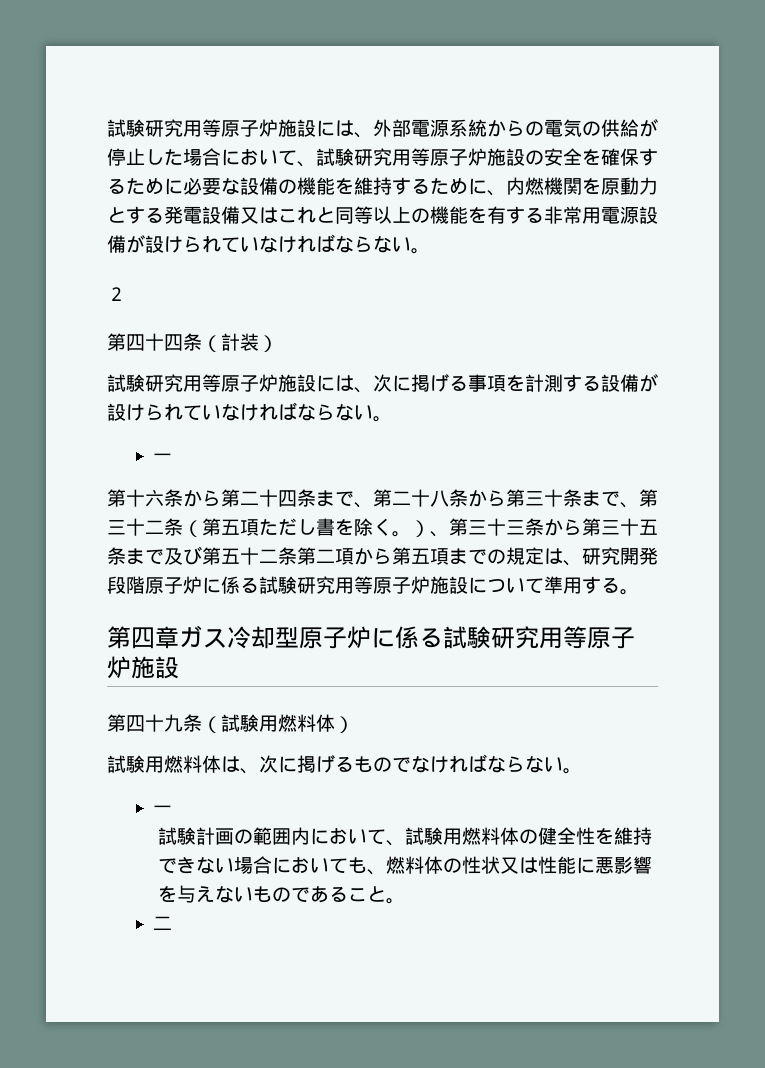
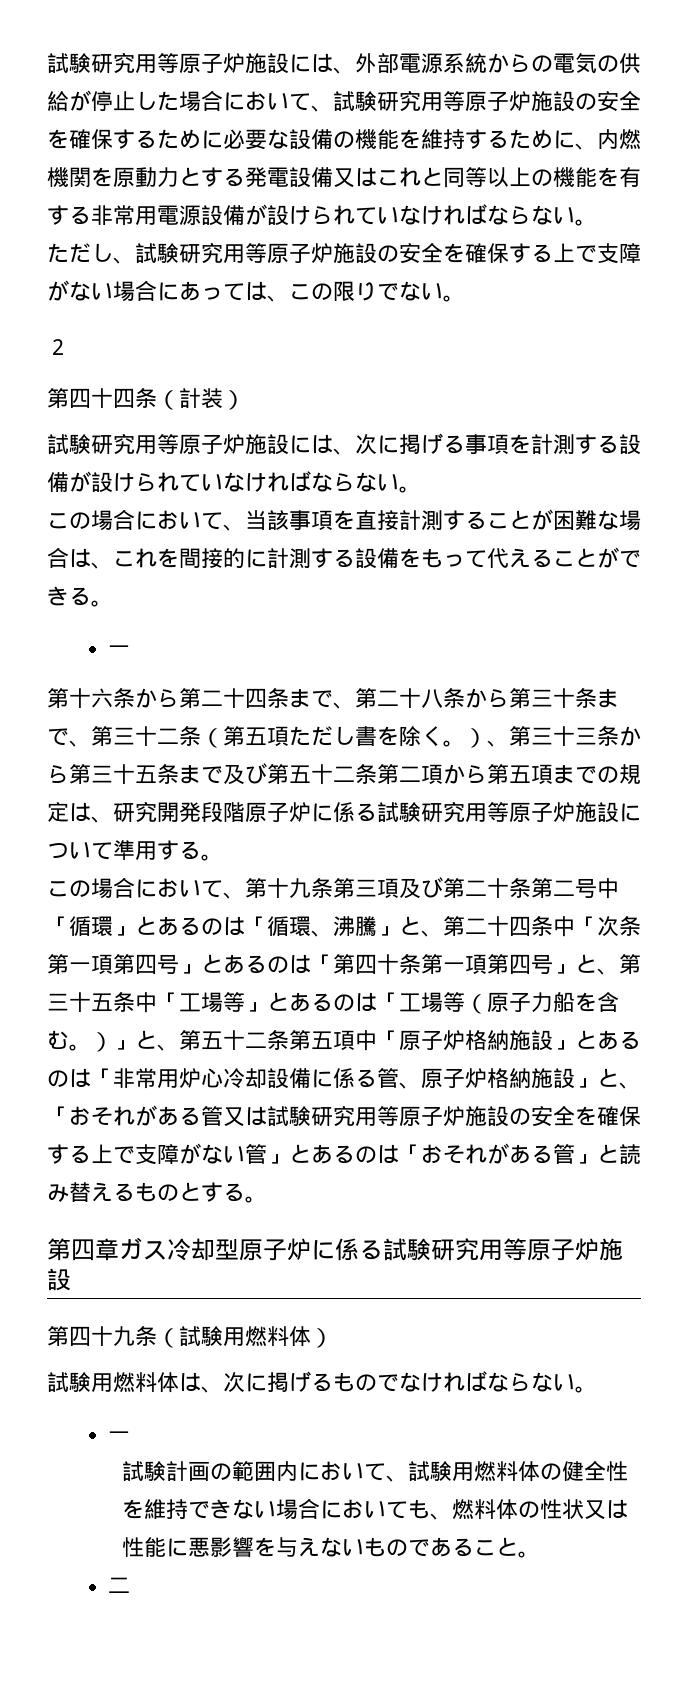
+ ただし、試験研究用等原子炉施設の安全を確保する上で支障がない場合にあっては、この限りでない。
+ この場合において、当該事項を直接計測することが困難な場合は、これを間接的に計測する設備をもって代えることができる。
+ この場合において、第十九条第三項及び第二十条第二号中「循環」とあるのは「循環、沸騰」と、第二十四条中「次条第一項第四号」とあるのは「第四十条第一項第四号」と、第三十五条中「工場等」とあるのは「工場等（原子力船を含む。）」と、第五十二条第五項中「原子炉格納施設」とあるのは「非常用炉心冷却設備に係る管、原子炉格納施設」と、「おそれがある管又は試験研究用等原子炉施設の安全を確保する上で支障がない管」とあるのは「おそれがある管」と読み替えるものとする。

